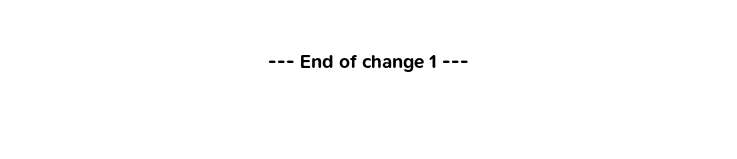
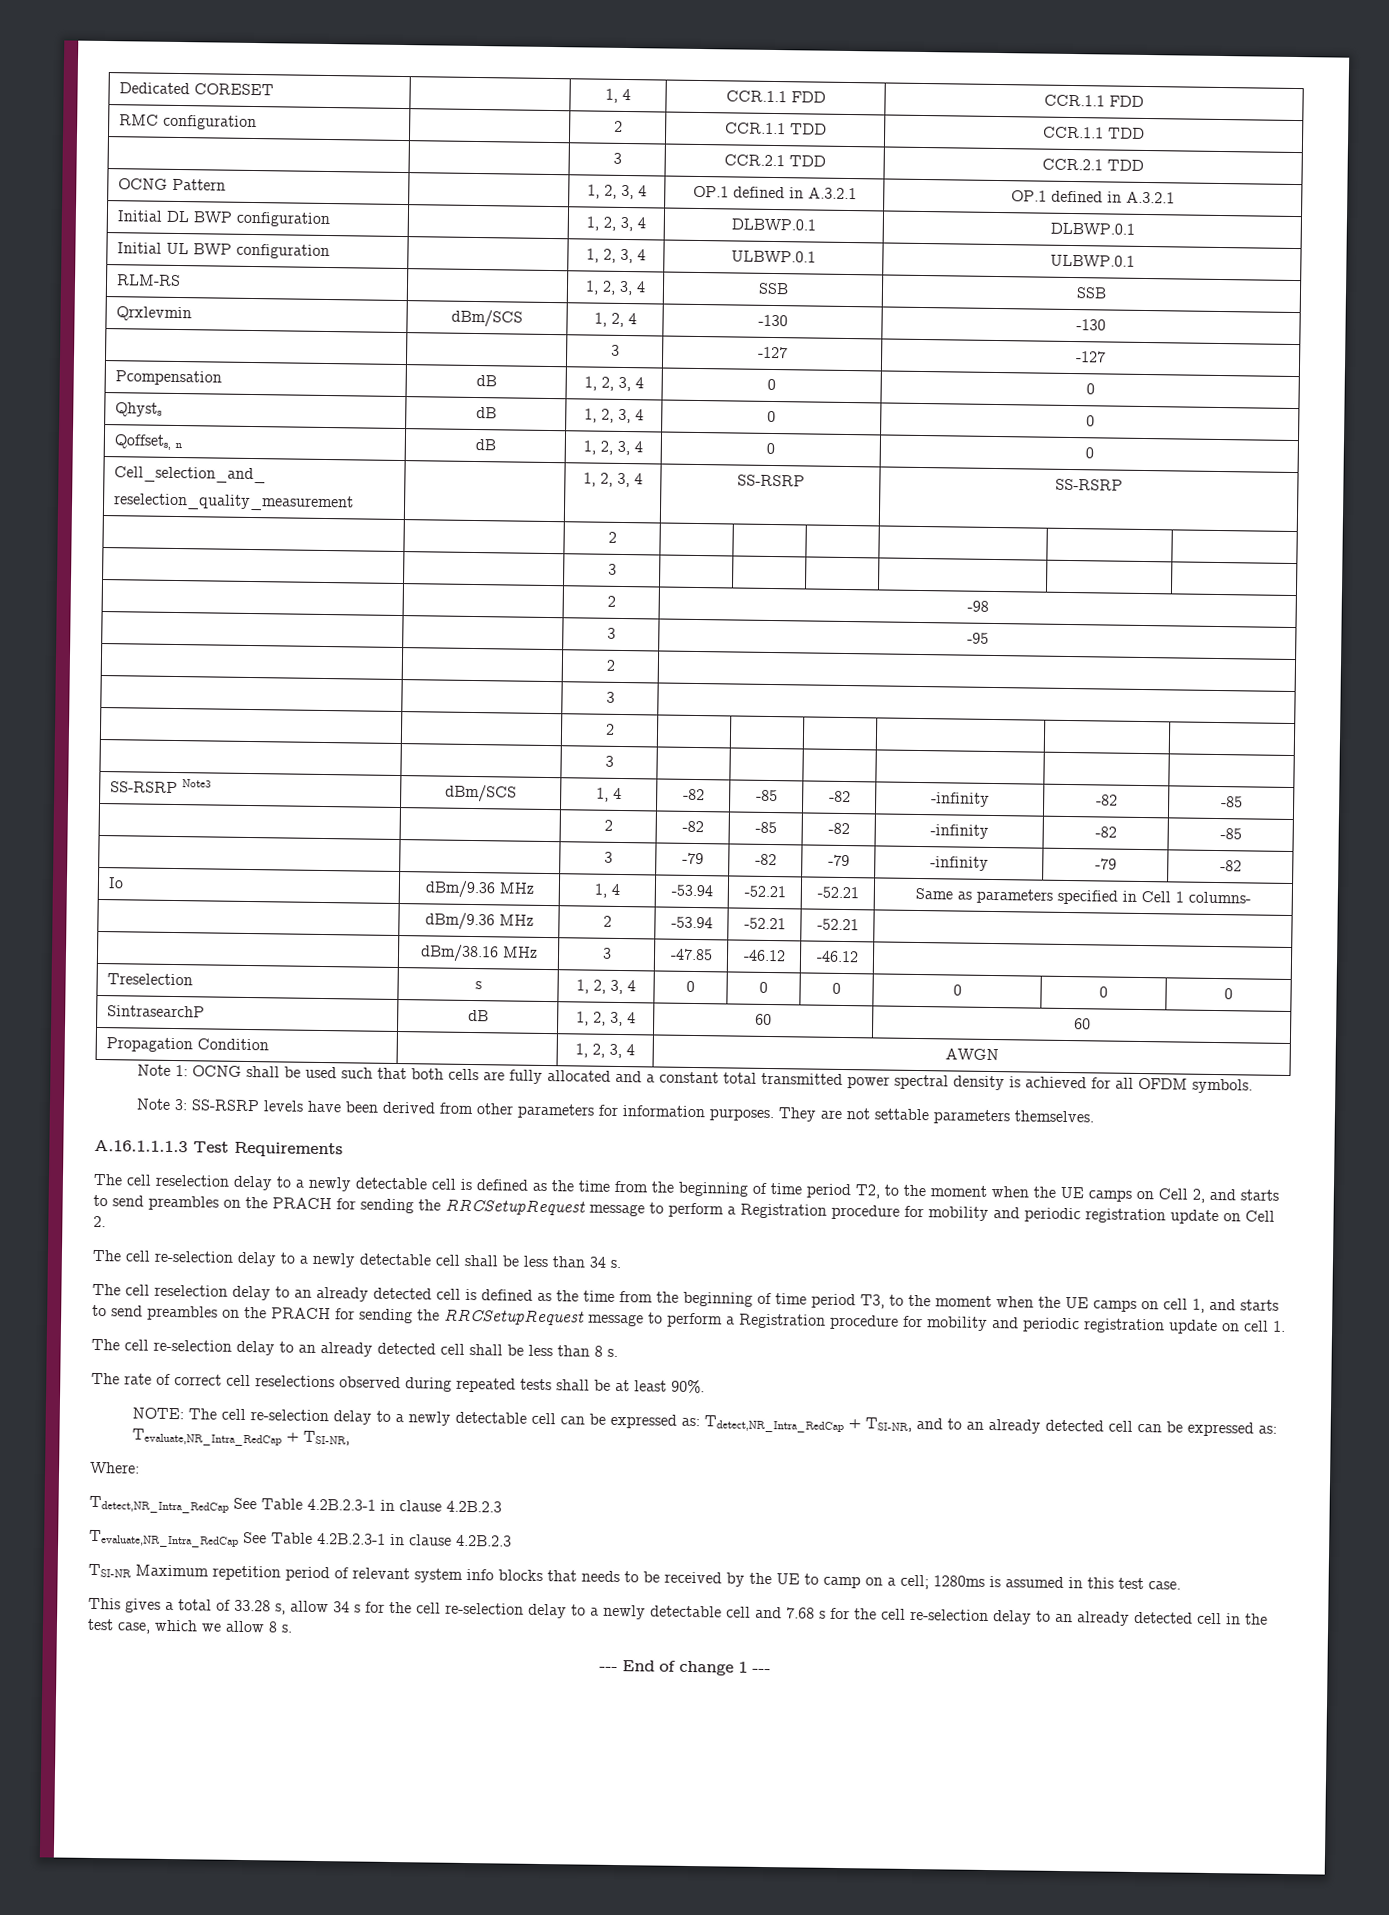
+ Dedicated CORESET | | 1, 4 | CCR.1.1 FDD | CCR.1.1 FDD
+ RMC configuration | | 2 | CCR.1.1 TDD | CCR.1.1 TDD
+ | | 3 | CCR.2.1 TDD | CCR.2.1 TDD
+ OCNG Pattern | | 1, 2, 3, 4 | OP.1 defined in A.3.2.1 | OP.1 defined in A.3.2.1
+ Initial DL BWP configuration | | 1, 2, 3, 4 | DLBWP.0.1 | DLBWP.0.1
+ Initial UL BWP configuration | | 1, 2, 3, 4 | ULBWP.0.1 | ULBWP.0.1
+ RLM-RS | | 1, 2, 3, 4 | SSB | SSB
+ Qrxlevmin | dBm/SCS | 1, 2, 4 | -130 | -130
+ | | 3 | -127 | -127
+ Pcompensation | dB | 1, 2, 3, 4 | 0 | 0
+ Qhysts | dB | 1, 2, 3, 4 | 0 | 0
+ Qoffsets, n | dB | 1, 2, 3, 4 | 0 | 0
+ Cell_selection_and_
+ reselection_quality_measurement | | 1, 2, 3, 4 | SS-RSRP | SS-RSRP
+ | | 2 | | | | | |
+ | | 3 | | | | | |
+ | | 2 | -98
+ | | 3 | -95
+ | | 2 |
+ | | 3 |
+ | | 2 | | | | | |
+ | | 3 | | | | | |
+ SS-RSRP Note3 | dBm/SCS | 1, 4 | -82 | -85 | -82 | -infinity | -82 | -85
+ | | 2 | -82 | -85 | -82 | -infinity | -82 | -85
+ | | 3 | -79 | -82 | -79 | -infinity | -79 | -82
+ Io | dBm/9.36 MHz | 1, 4 | -53.94 | -52.21 | -52.21 | Same as parameters specified in Cell 1 columns-
+ | dBm/9.36 MHz | 2 | -53.94 | -52.21 | -52.21 |
+ | dBm/38.16 MHz | 3 | -47.85 | -46.12 | -46.12 |
+ Treselection | s | 1, 2, 3, 4 | 0 | 0 | 0 | 0 | 0 | 0
+ SintrasearchP | dB | 1, 2, 3, 4 | 60 | 60
+ Propagation Condition | | 1, 2, 3, 4 | AWGN
+ Note 1: OCNG shall be used such that both cells are fully allocated and a constant total transmitted power spectral density is achieved for all OFDM symbols.
+ Note 3: SS-RSRP levels have been derived from other parameters for information purposes. They are not settable parameters themselves.
+ A.16.1.1.1.3 Test Requirements
+ The cell reselection delay to a newly detectable cell is defined as the time from the beginning of time period T2, to the moment when the UE camps on Cell 2, and starts to send preambles on the PRACH for sending the RRCSetupRequest message to perform a Registration procedure for mobility and periodic registration update on Cell 2.
+ The cell re-selection delay to a newly detectable cell shall be less than 34 s.
+ The cell reselection delay to an already detected cell is defined as the time from the beginning of time period T3, to the moment when the UE camps on cell 1, and starts to send preambles on the PRACH for sending the RRCSetupRequest message to perform a Registration procedure for mobility and periodic registration update on cell 1.
+ The cell re-selection delay to an already detected cell shall be less than 8 s.
+ The rate of correct cell reselections observed during repeated tests shall be at least 90%.
+ NOTE: The cell re-selection delay to a newly detectable cell can be expressed as: Tdetect,NR_Intra_RedCap + TSI-NR, and to an already detected cell can be expressed as: Tevaluate,NR_Intra_RedCap + TSI-NR,
+ Where:
+ Tdetect,NR_Intra_RedCap See Table 4.2B.2.3-1 in clause 4.2B.2.3
+ Tevaluate,NR_Intra_RedCap See Table 4.2B.2.3-1 in clause 4.2B.2.3
+ TSI-NR Maximum repetition period of relevant system info blocks that needs to be received by the UE to camp on a cell; 1280ms is assumed in this test case.
+ This gives a total of 33.28 s, allow 34 s for the cell re-selection delay to a newly detectable cell and 7.68 s for the cell re-selection delay to an already detected cell in the test case, which we allow 8 s.

